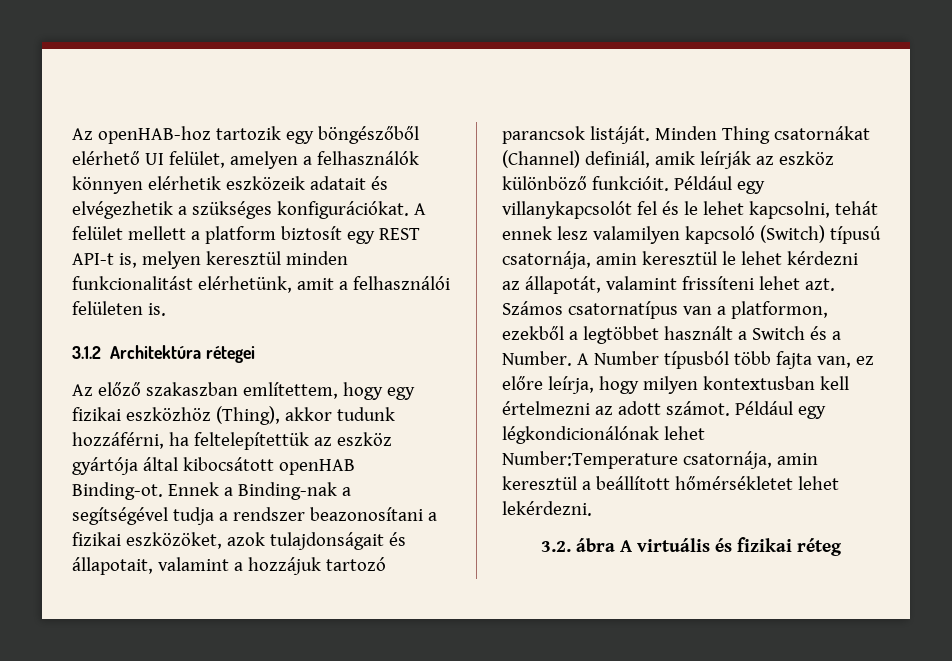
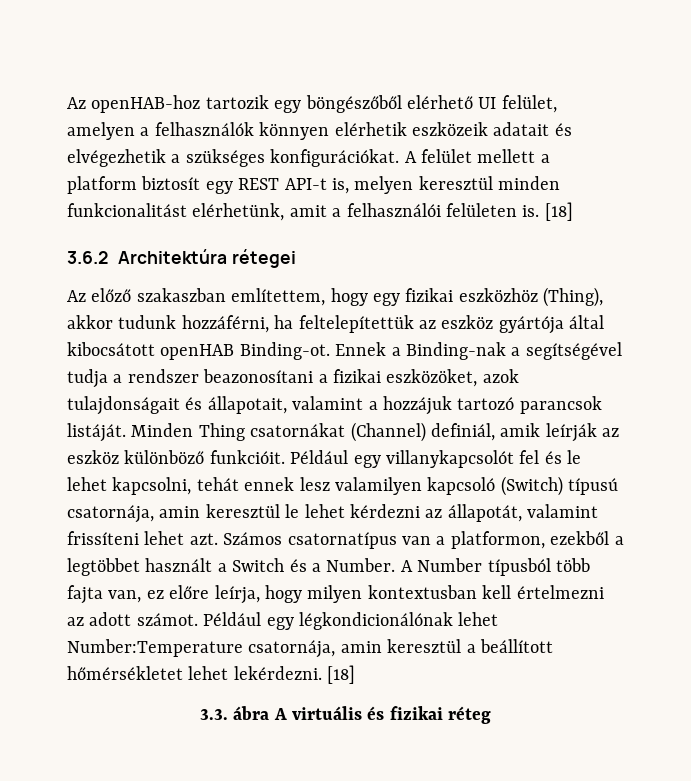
- A felület mellett a platform biztosít egy REST API-t is, melyen keresztül minden funkcionalitást elérhetünk, amit a felhasználói felületen is.
- 3.1.2 Architektúra rétegei
+ A felület mellett a platform biztosít egy REST API-t is, melyen keresztül minden funkcionalitást elérhetünk, amit a felhasználói felületen is. [18]
+ 3.6.2 Architektúra rétegei
- Például egy légkondicionálónak lehet Number:Temperature csatornája, amin keresztül a beállított hőmérsékletet lehet lekérdezni.
- 3.2. ábra A virtuális és fizikai réteg
+ Például egy légkondicionálónak lehet Number:Temperature csatornája, amin keresztül a beállított hőmérsékletet lehet lekérdezni. [18]
+ 3.3. ábra A virtuális és fizikai réteg

